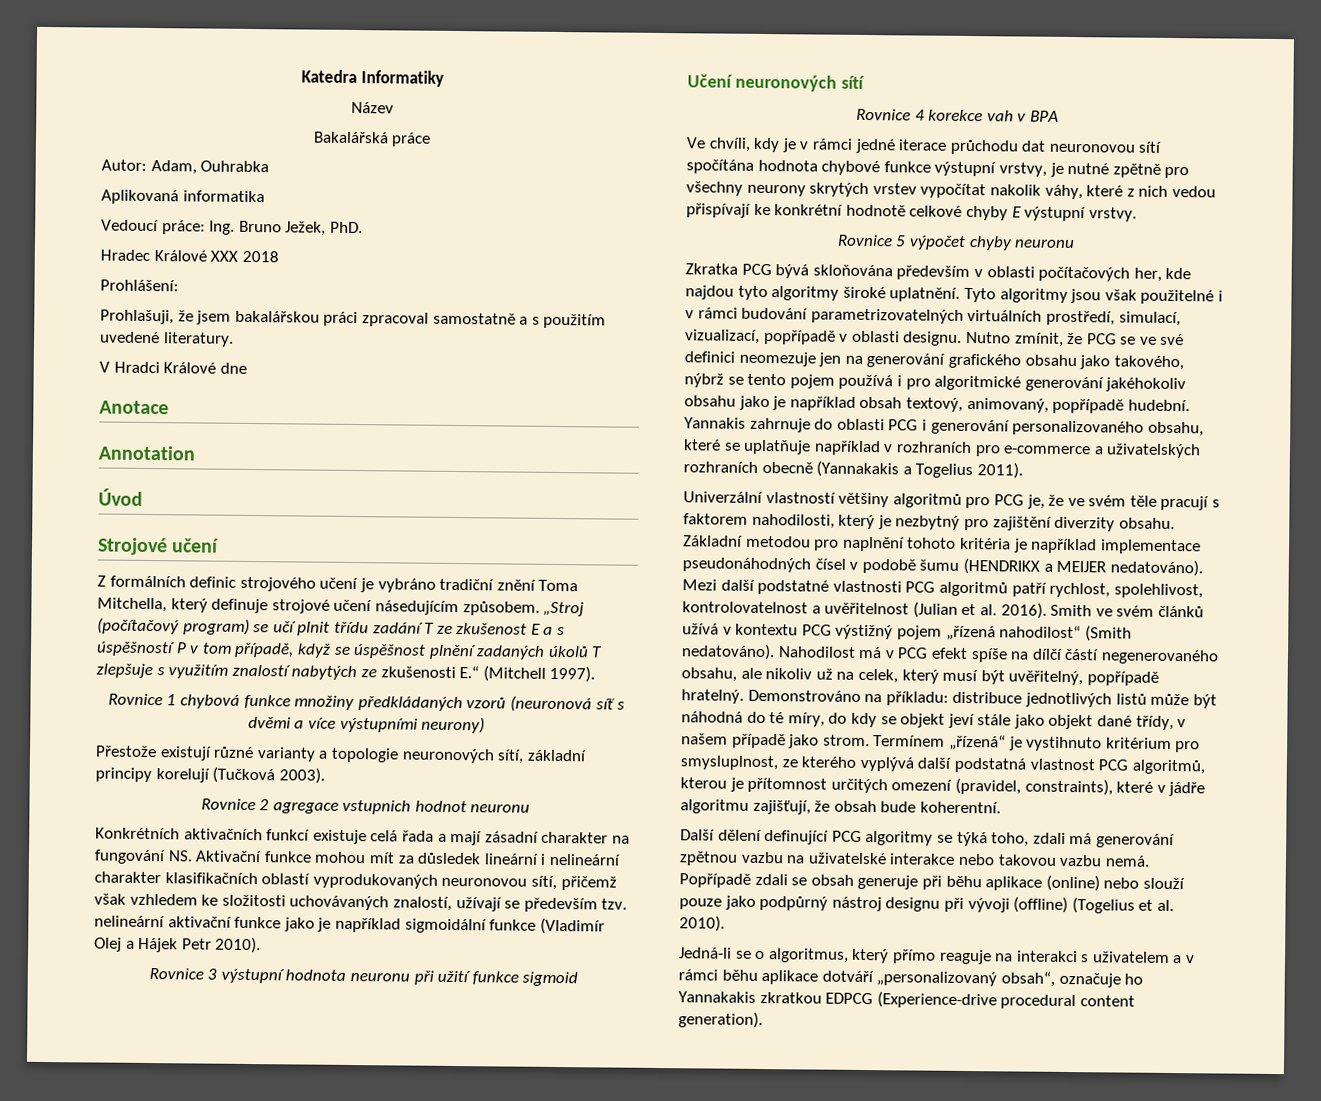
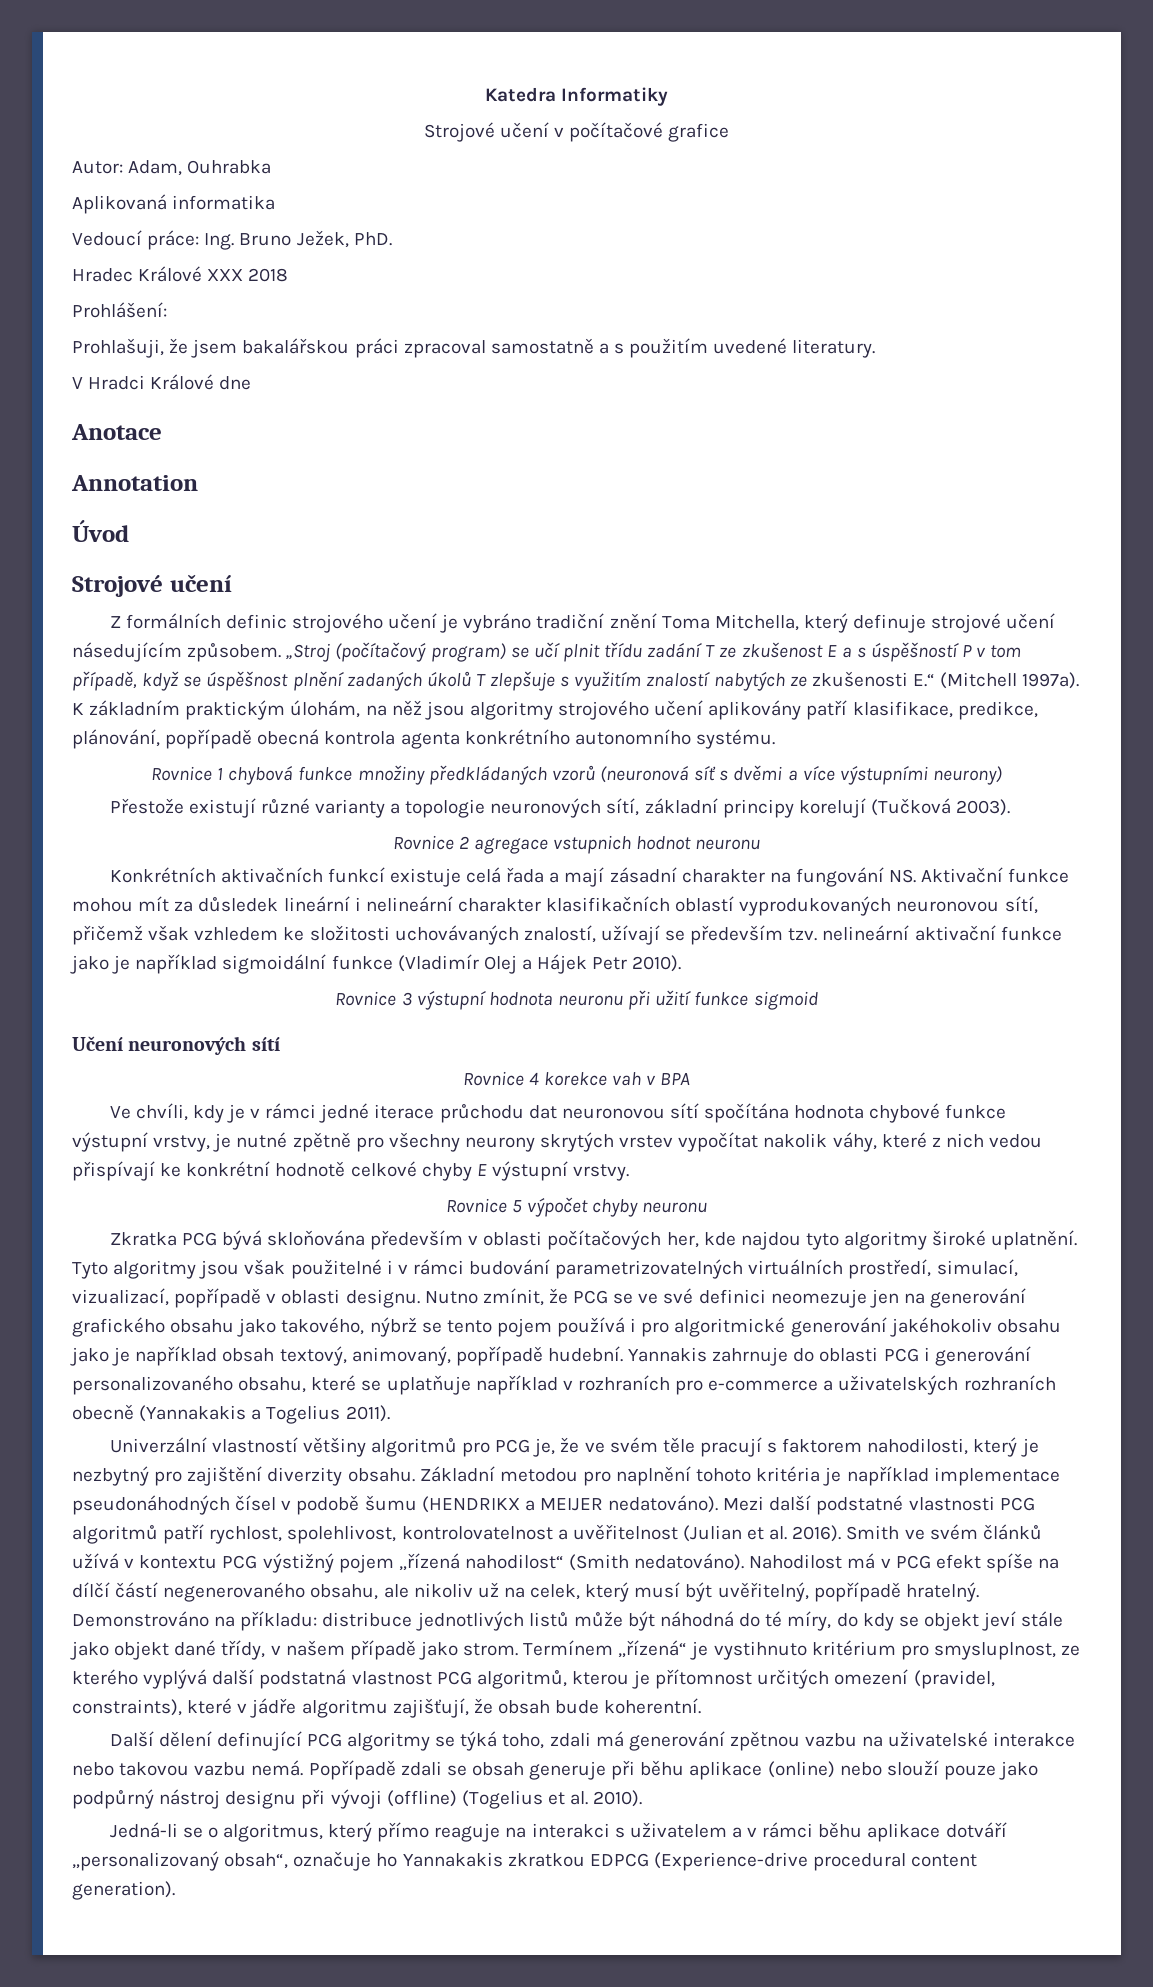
- Název
- Bakalářská práce
+ Strojové učení v počítačové grafice
- „Stroj (počítačový program) se učí plnit třídu zadání T ze zkušenost E a s úspěšností P v tom případě, když se úspěšnost plnění zadaných úkolů T zlepšuje s využitím znalostí nabytých ze zkušenosti E.“ (Mitchell 1997).
+ „Stroj (počítačový program) se učí plnit třídu zadání T ze zkušenost E a s úspěšností P v tom případě, když se úspěšnost plnění zadaných úkolů T zlepšuje s využitím znalostí nabytých ze zkušenosti E.“ (Mitchell 1997a). K základním praktickým úlohám, na něž jsou algoritmy strojového učení aplikovány patří klasifikace, predikce, plánování, popřípadě obecná kontrola agenta konkrétního autonomního systému.

